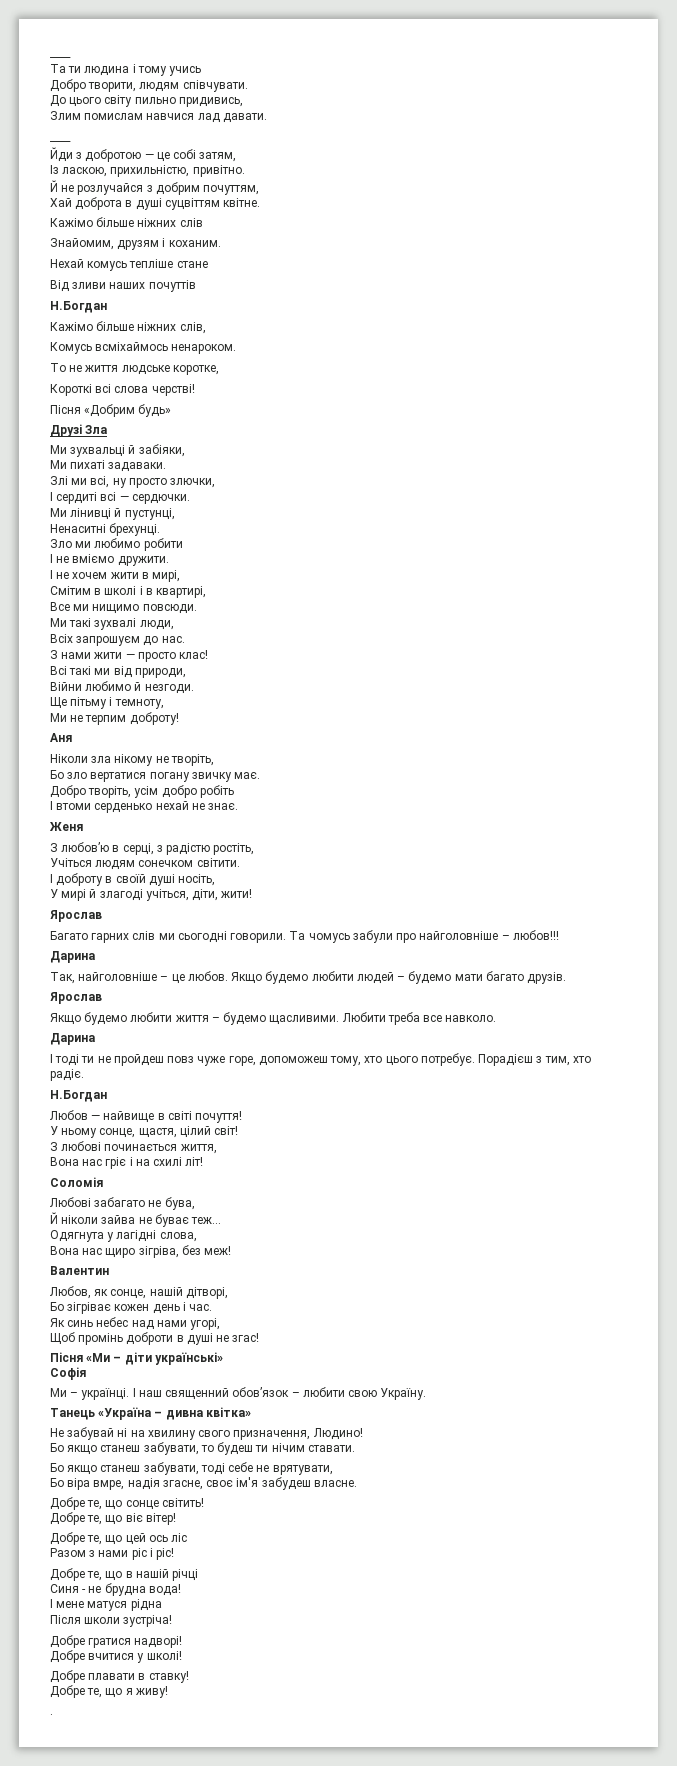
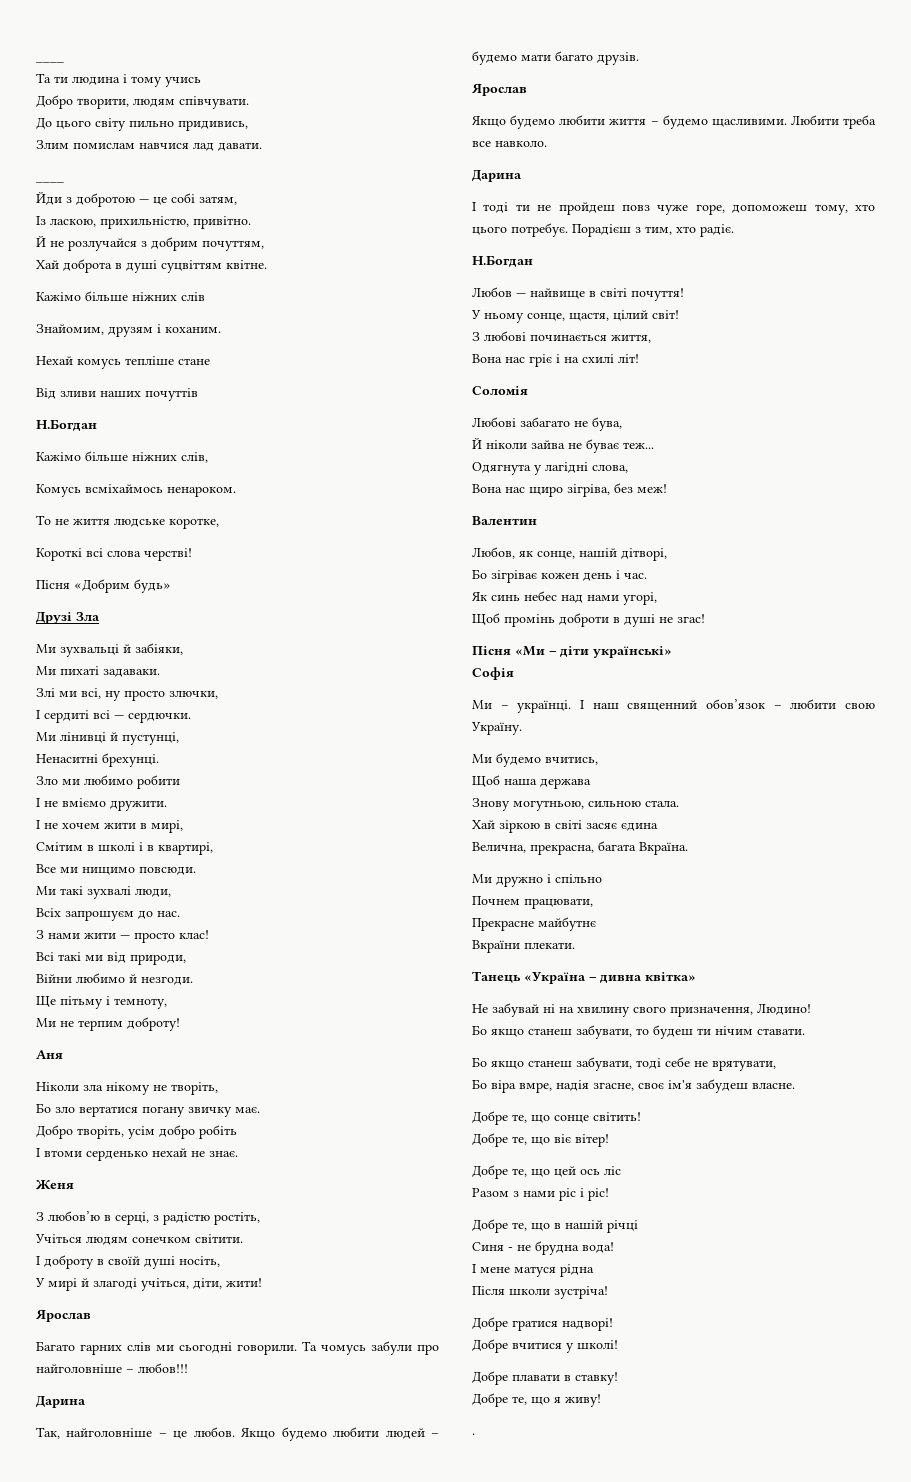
+ Ми будемо вчитись,
+ Щоб наша держава
+ Знову могутньою, сильною стала.
+ Хай зіркою в світі засяє єдина
+ Велична, прекрасна, багата Вкраїна.
+ Ми дружно і спільно
+ Почнем працювати,
+ Прекрасне майбутнє
+ Вкраїни плекати.

